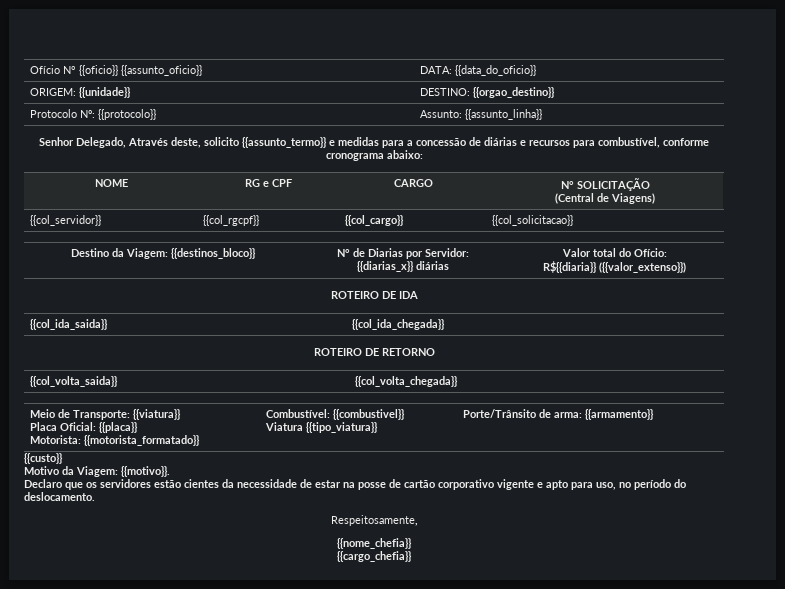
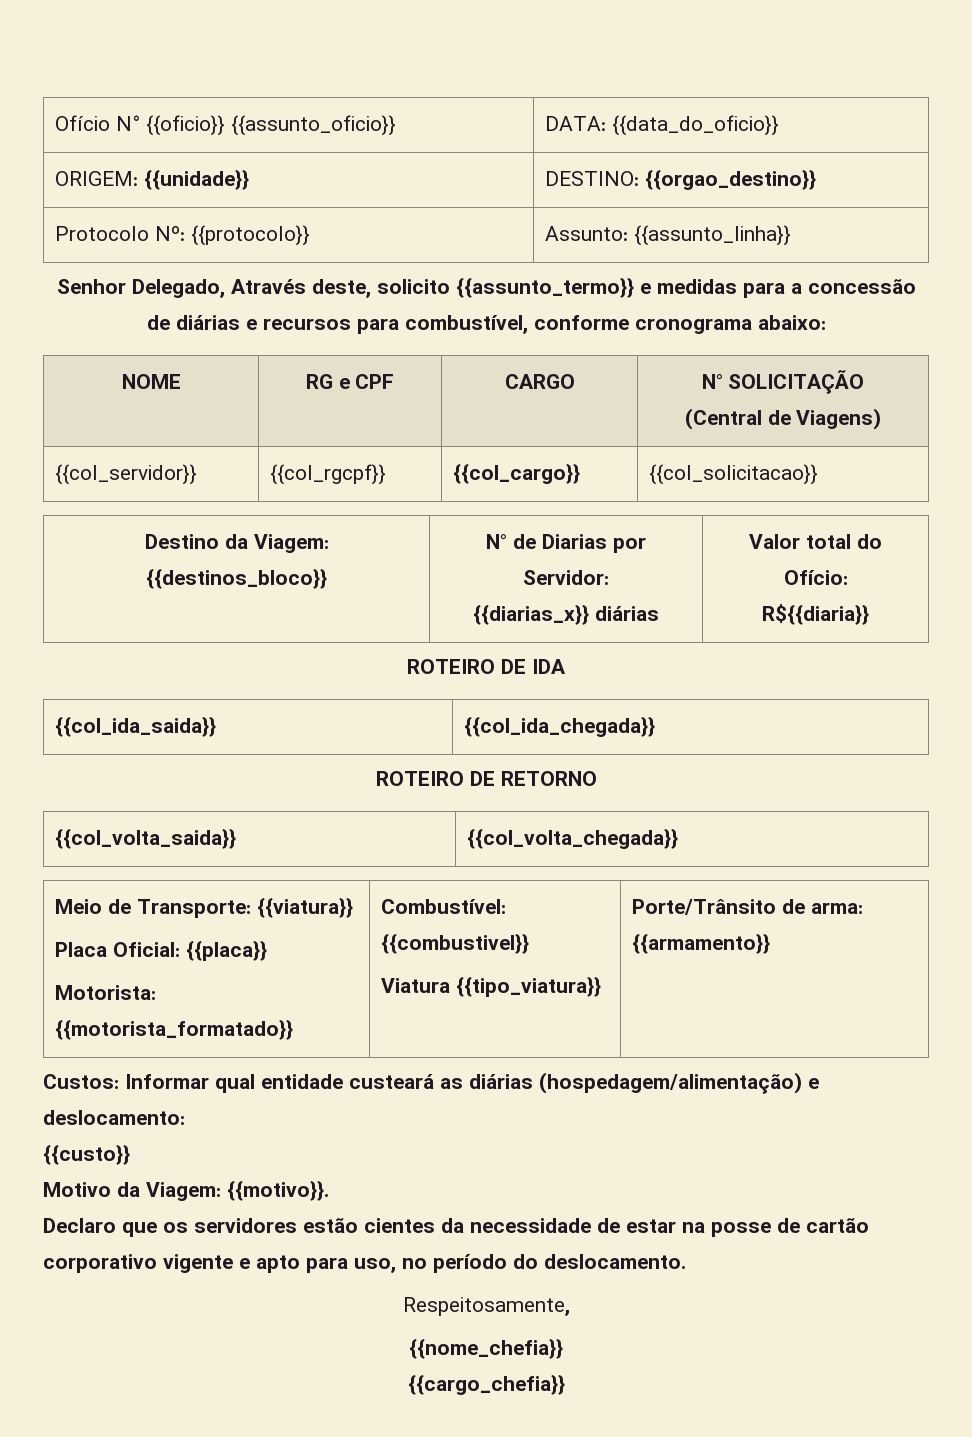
  Destino da Viagem: {{destinos_bloco}} | N° de Diarias por Servidor:
  {{diarias_x}} diárias | Valor total do Ofício:
- R${{diaria}} ({{valor_extenso}})
+ R${{diaria}}
+ Custos: Informar qual entidade custeará as diárias (hospedagem/alimentação) e deslocamento:

